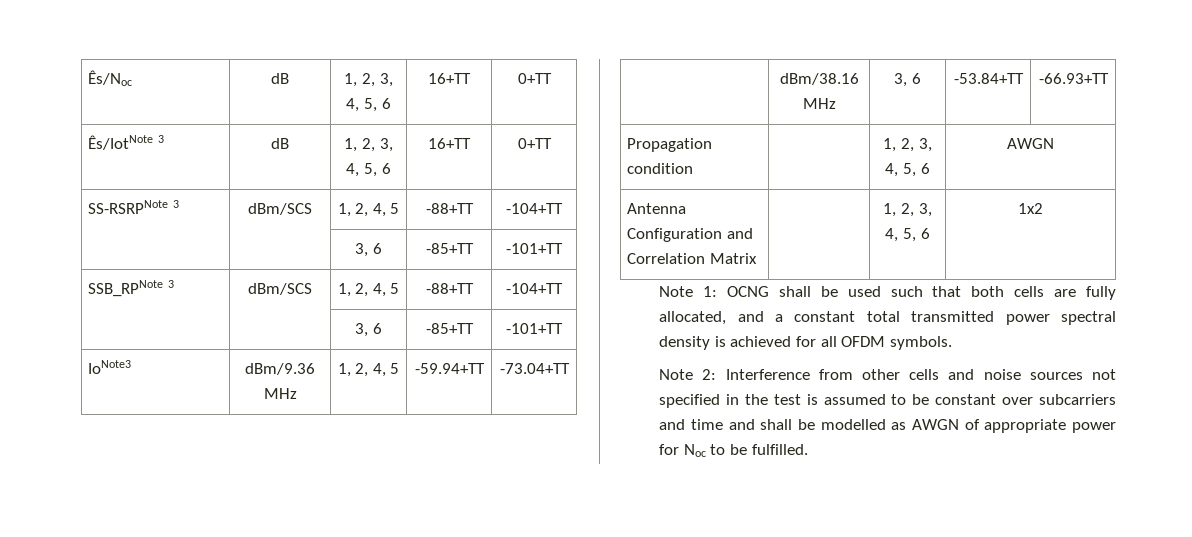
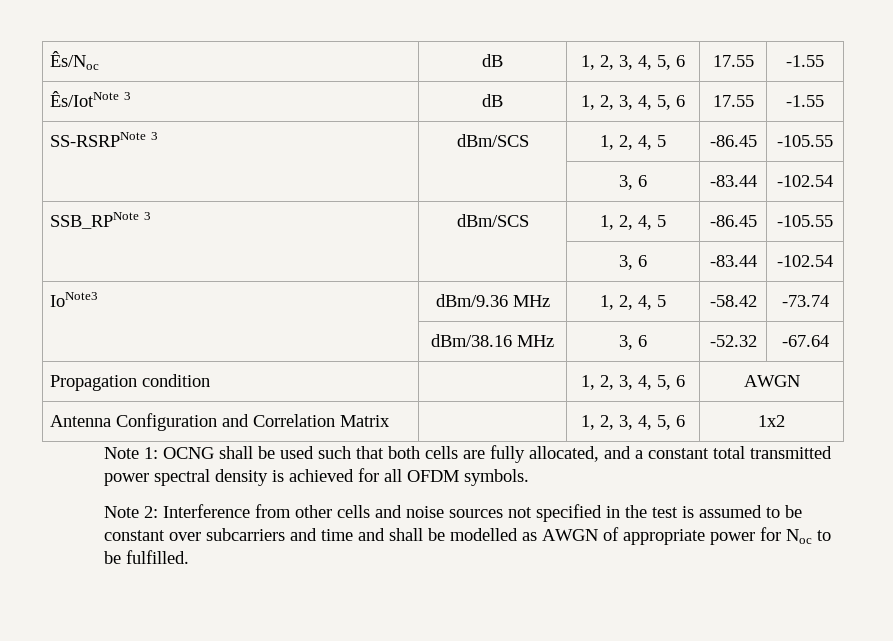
- Ês/Noc | dB | 1, 2, 3, 4, 5, 6 | 16+TT | 0+TT
+ Ês/Noc | dB | 1, 2, 3, 4, 5, 6 | 17.55 | -1.55
- Ês/IotNote 3 | dB | 1, 2, 3, 4, 5, 6 | 16+TT | 0+TT
+ Ês/IotNote 3 | dB | 1, 2, 3, 4, 5, 6 | 17.55 | -1.55
- SS-RSRPNote 3 | dBm/SCS | 1, 2, 4, 5 | -88+TT | -104+TT
- | | 3, 6 | -85+TT | -101+TT
+ SS-RSRPNote 3 | dBm/SCS | 1, 2, 4, 5 | -86.45 | -105.55
+ | | 3, 6 | -83.44 | -102.54
- SSB_RPNote 3 | dBm/SCS | 1, 2, 4, 5 | -88+TT | -104+TT
- | | 3, 6 | -85+TT | -101+TT
+ SSB_RPNote 3 | dBm/SCS | 1, 2, 4, 5 | -86.45 | -105.55
+ | | 3, 6 | -83.44 | -102.54
- IoNote3 | dBm/9.36 MHz | 1, 2, 4, 5 | -59.94+TT | -73.04+TT
+ IoNote3 | dBm/9.36 MHz | 1, 2, 4, 5 | -58.42 | -73.74
- | dBm/38.16 MHz | 3, 6 | -53.84+TT | -66.93+TT
+ | dBm/38.16 MHz | 3, 6 | -52.32 | -67.64

